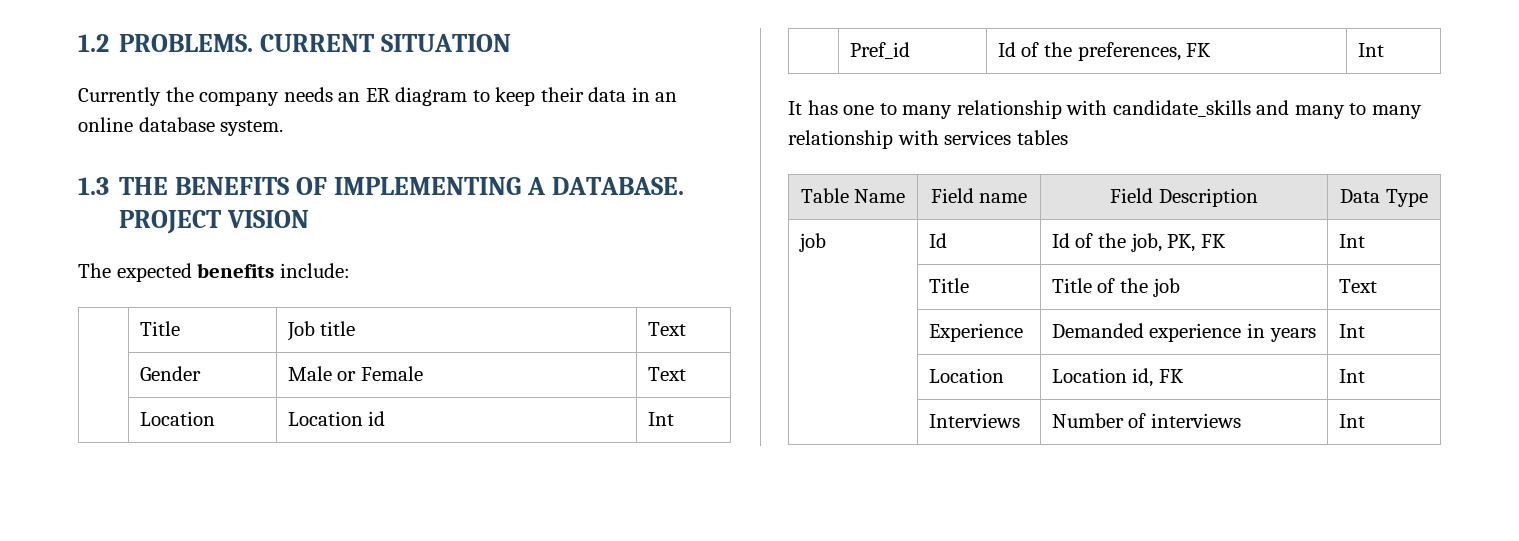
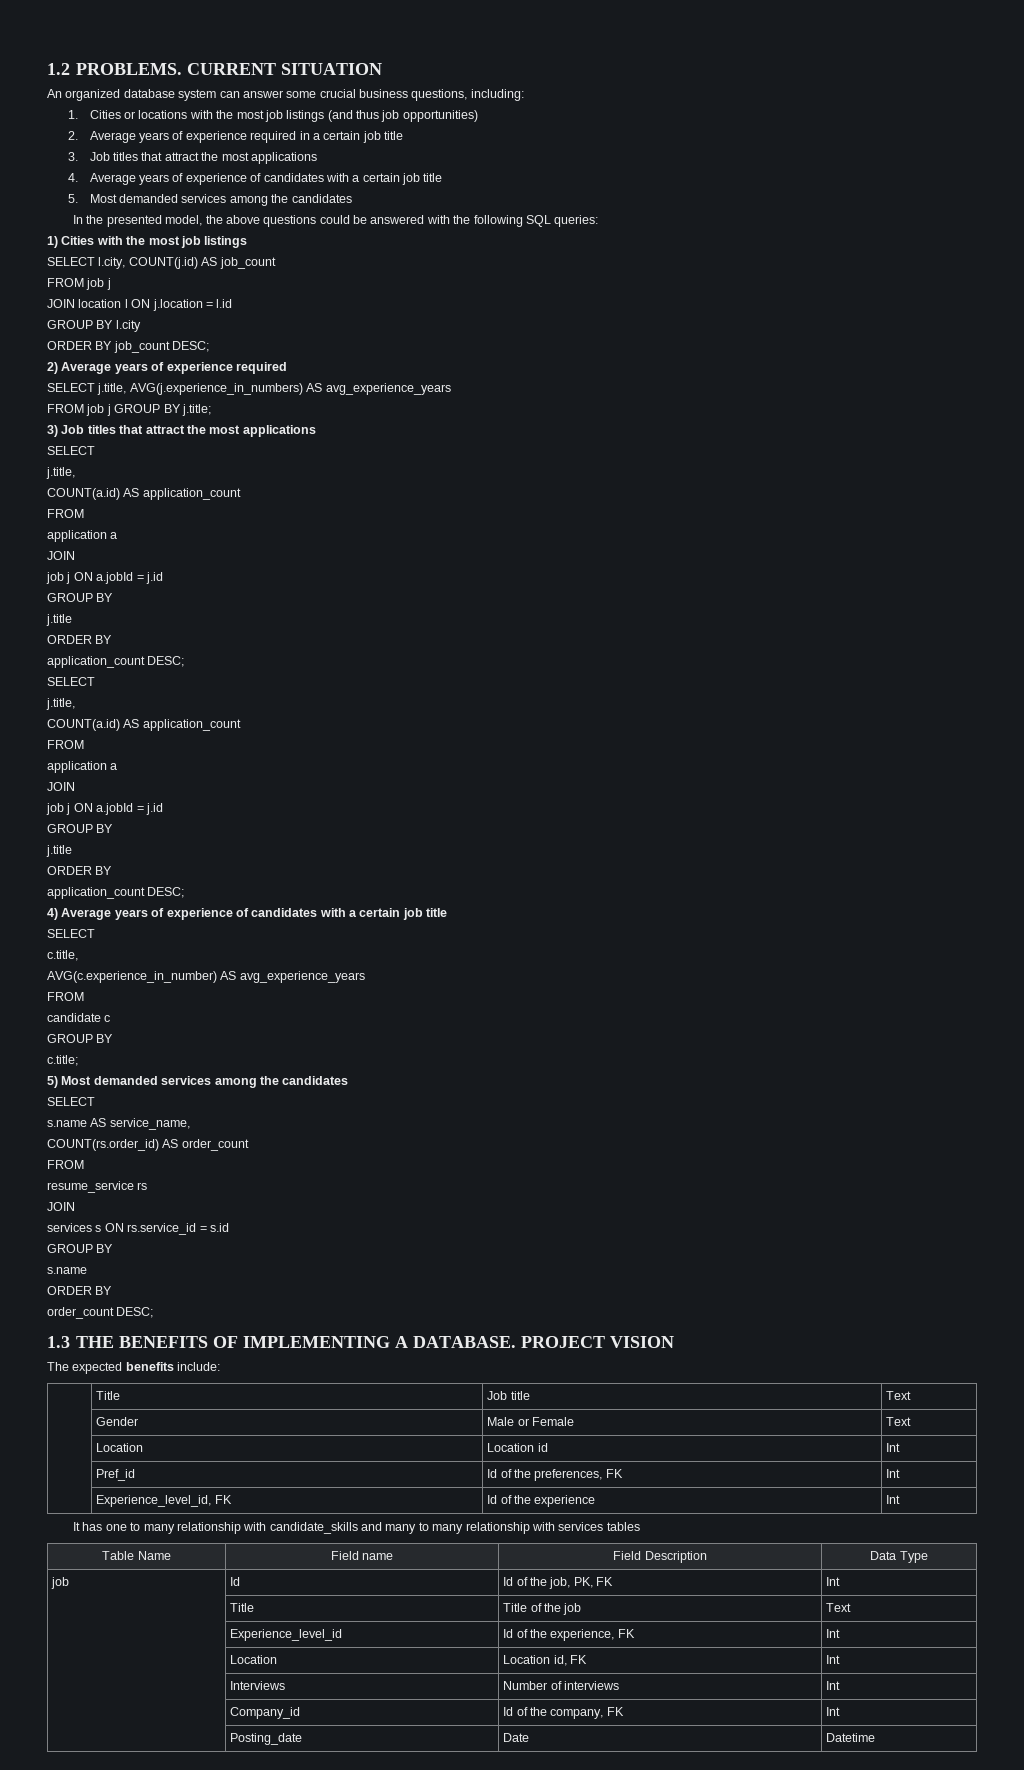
- Currently the company needs an ER diagram to keep their data in an online database system.
+ An organized database system can answer some crucial business questions, including:
+ 1. Cities or locations with the most job listings (and thus job opportunities)
+ 2. Average years of experience required in a certain job title
+ 3. Job titles that attract the most applications
+ 4. Average years of experience of candidates with a certain job title
+ 5. Most demanded services among the candidates
+ In the presented model, the above questions could be answered with the following SQL queries:
+ 1) Cities with the most job listings
+ SELECT l.city, COUNT(j.id) AS job_count
+ FROM job j
+ JOIN location l ON j.location = l.id
+ GROUP BY l.city
+ ORDER BY job_count DESC;
+ 2) Average years of experience required
+ SELECT j.title, AVG(j.experience_in_numbers) AS avg_experience_years
+ FROM job j GROUP BY j.title;
+ 3) Job titles that attract the most applications
+ SELECT
+ j.title,
+ COUNT(a.id) AS application_count
+ FROM
+ application a
+ JOIN
+ job j ON a.jobId = j.id
+ GROUP BY
+ j.title
+ ORDER BY
+ application_count DESC;
+ SELECT
+ j.title,
+ COUNT(a.id) AS application_count
+ FROM
+ application a
+ JOIN
+ job j ON a.jobId = j.id
+ GROUP BY
+ j.title
+ ORDER BY
+ application_count DESC;
+ 4) Average years of experience of candidates with a certain job title
+ SELECT
+ c.title,
+ AVG(c.experience_in_number) AS avg_experience_years
+ FROM
+ candidate c
+ GROUP BY
+ c.title;
+ 5) Most demanded services among the candidates
+ SELECT
+ s.name AS service_name,
+ COUNT(rs.order_id) AS order_count
+ FROM
+ resume_service rs
+ JOIN
+ services s ON rs.service_id = s.id
+ GROUP BY
+ s.name
+ ORDER BY
+ order_count DESC;
+ | Experience_level_id, FK | Id of the experience | Int
- | Experience | Demanded experience in years | Int
+ | Experience_level_id | Id of the experience, FK | Int
+ | Company_id | Id of the company, FK | Int
+ | Posting_date | Date | Datetime

